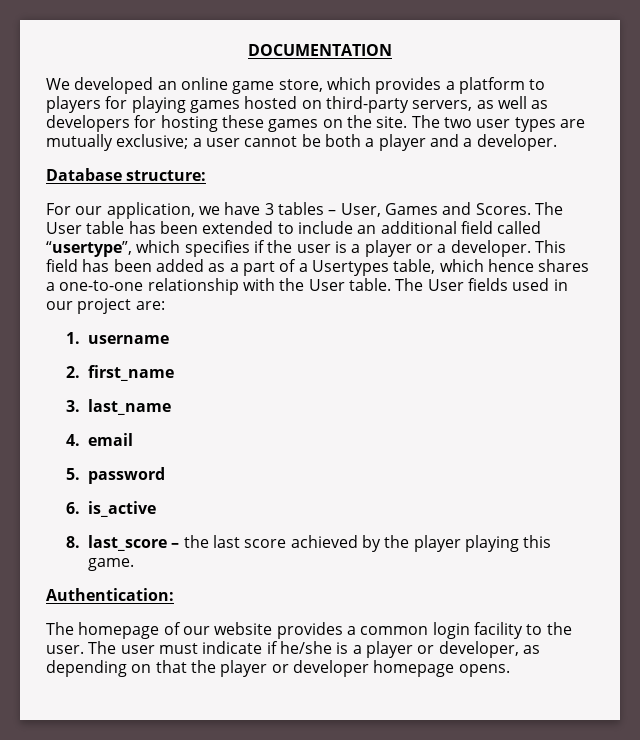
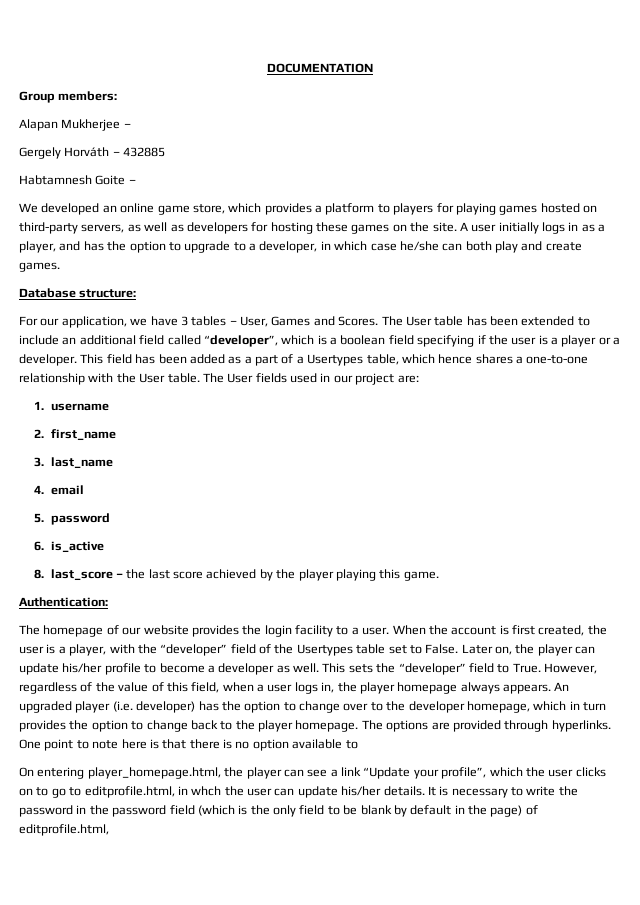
+ Group members:
+ Alapan Mukherjee –
+ Gergely Horváth – 432885
+ Habtamnesh Goite –
- The two user types are mutually exclusive; a user cannot be both a player and a developer.
+ A user initially logs in as a player, and has the option to upgrade to a developer, in which case he/she can both play and create games.
- The User table has been extended to include an additional field called “usertype”, which specifies if the user is a player or a developer.
+ The User table has been extended to include an additional field called “developer”, which is a boolean field specifying if the user is a player or a developer.
- The homepage of our website provides a common login facility to the user. The user must indicate if he/she is a player or developer, as depending on that the player or developer homepage opens.
+ The homepage of our website provides the login facility to a user. When the account is first created, the user is a player, with the “developer” field of the Usertypes table set to False. Later on, the player can update his/her profile to become a developer as well. This sets the “developer” field to True. However, regardless of the value of this field, when a user logs in, the player homepage always appears. An upgraded player (i.e. developer) has the option to change over to the developer homepage, which in turn provides the option to change back to the player homepage. The options are provided through hyperlinks. One point to note here is that there is no option available to
+ On entering player_homepage.html, the player can see a link “Update your profile”, which the user clicks on to go to editprofile.html, in whch the user can update his/her details. It is necessary to write the password in the password field (which is the only field to be blank by default in the page) of editprofile.html,

